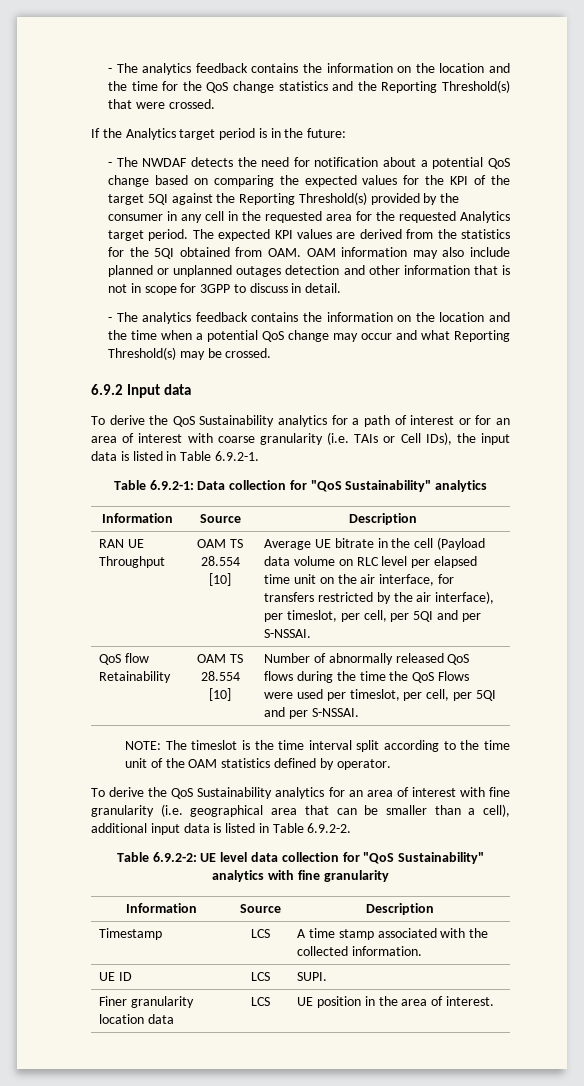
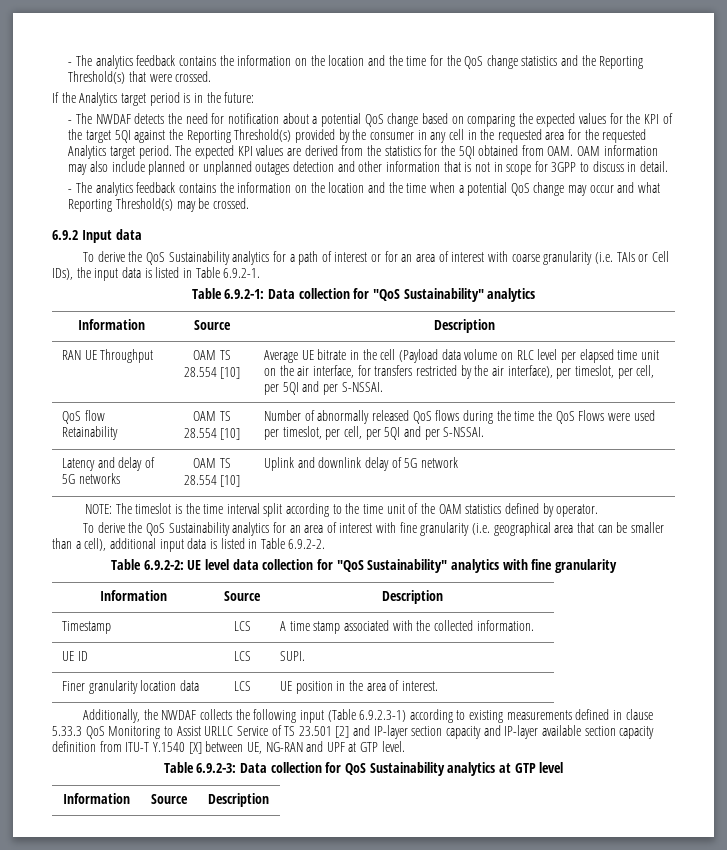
+ Latency and delay of 5G networks | OAM TS 28.554 [10] | Uplink and downlink delay of 5G network
+ Additionally, the NWDAF collects the following input (Table 6.9.2.3-1) according to existing measurements defined in clause 5.33.3 QoS Monitoring to Assist URLLC Service of TS 23.501 [2] and IP-layer section capacity and IP-layer available section capacity definition from ITU-T Y.1540 [X] between UE, NG-RAN and UPF at GTP level.
+ Table 6.9.2-3: Data collection for QoS Sustainability analytics at GTP level
+ Information | Source | Description

